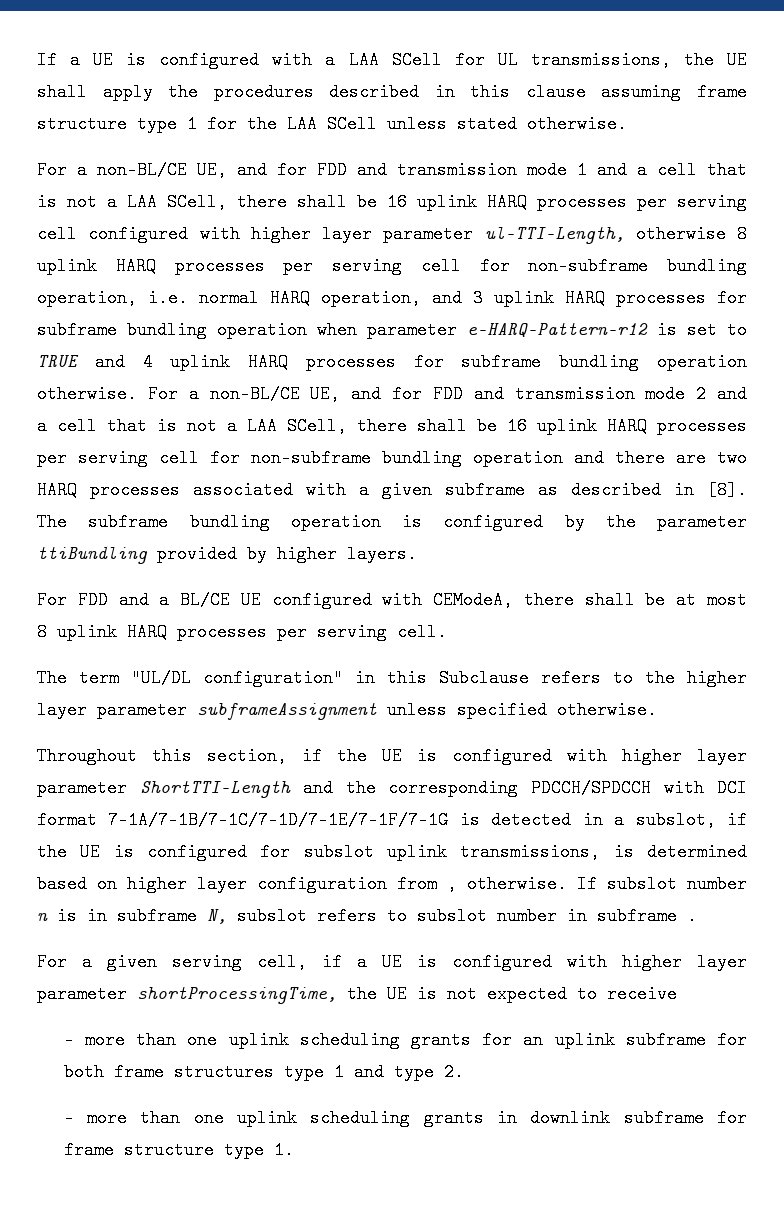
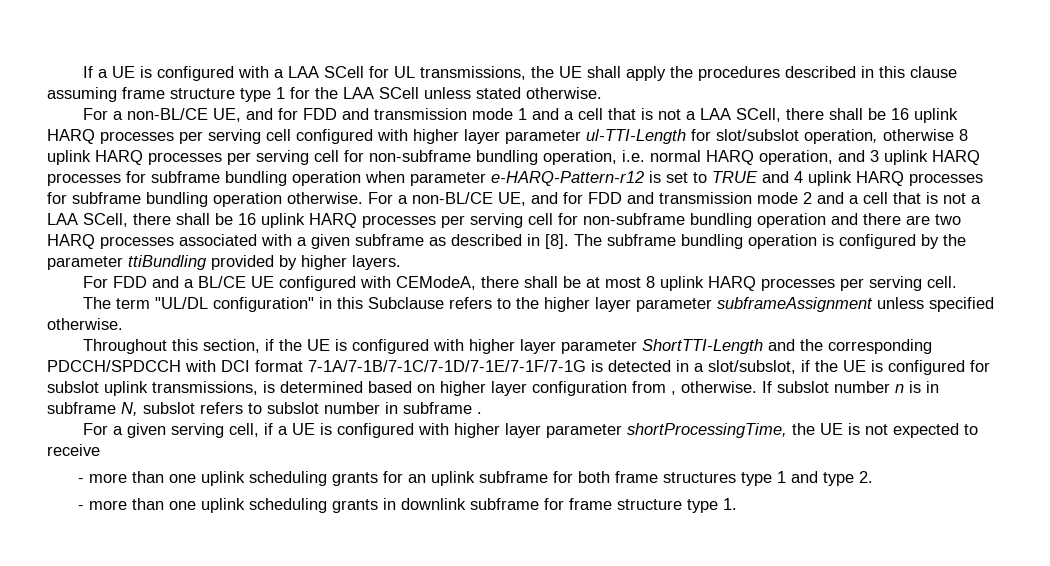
- For a non-BL/CE UE, and for FDD and transmission mode 1 and a cell that is not a LAA SCell, there shall be 16 uplink HARQ processes per serving cell configured with higher layer parameter ul-TTI-Length, otherwise 8 uplink HARQ processes per serving cell for non-subframe bundling operation, i.e. normal HARQ operation, and 3 uplink HARQ processes for subframe bundling operation when parameter e-HARQ-Pattern-r12 is set to TRUE and 4 uplink HARQ processes for subframe bundling operation otherwise.
+ For a non-BL/CE UE, and for FDD and transmission mode 1 and a cell that is not a LAA SCell, there shall be 16 uplink HARQ processes per serving cell configured with higher layer parameter ul-TTI-Length for slot/subslot operation, otherwise 8 uplink HARQ processes per serving cell for non-subframe bundling operation, i.e. normal HARQ operation, and 3 uplink HARQ processes for subframe bundling operation when parameter e-HARQ-Pattern-r12 is set to TRUE and 4 uplink HARQ processes for subframe bundling operation otherwise.
- Throughout this section, if the UE is configured with higher layer parameter ShortTTI-Length and the corresponding PDCCH/SPDCCH with DCI format 7-1A/7-1B/7-1C/7-1D/7-1E/7-1F/7-1G is detected in a subslot, if the UE is configured for subslot uplink transmissions, is determined based on higher layer configuration from , otherwise.
+ Throughout this section, if the UE is configured with higher layer parameter ShortTTI-Length and the corresponding PDCCH/SPDCCH with DCI format 7-1A/7-1B/7-1C/7-1D/7-1E/7-1F/7-1G is detected in a slot/subslot, if the UE is configured for subslot uplink transmissions, is determined based on higher layer configuration from , otherwise.

